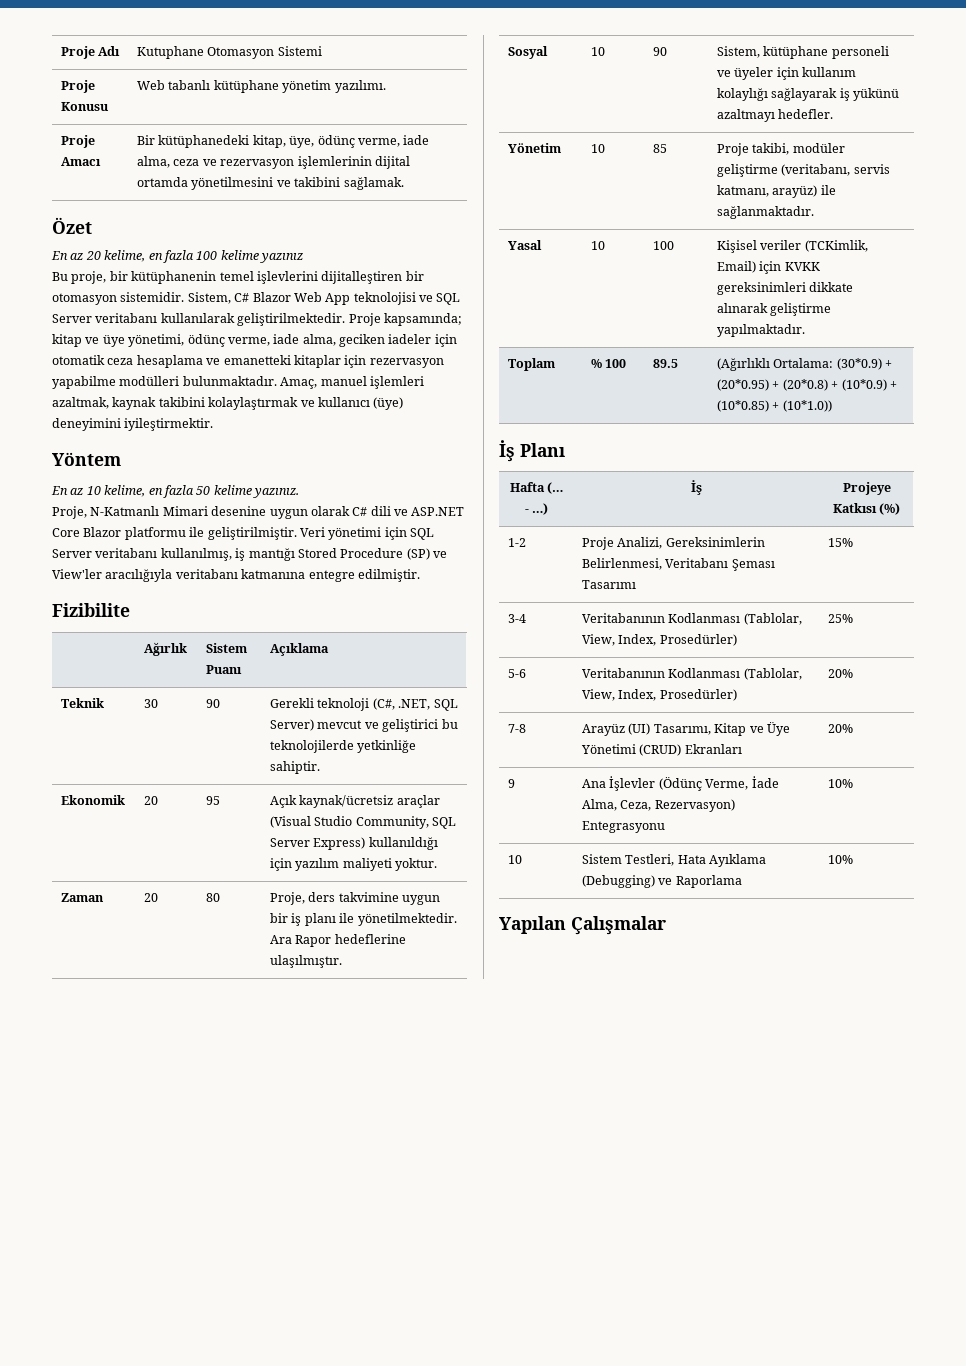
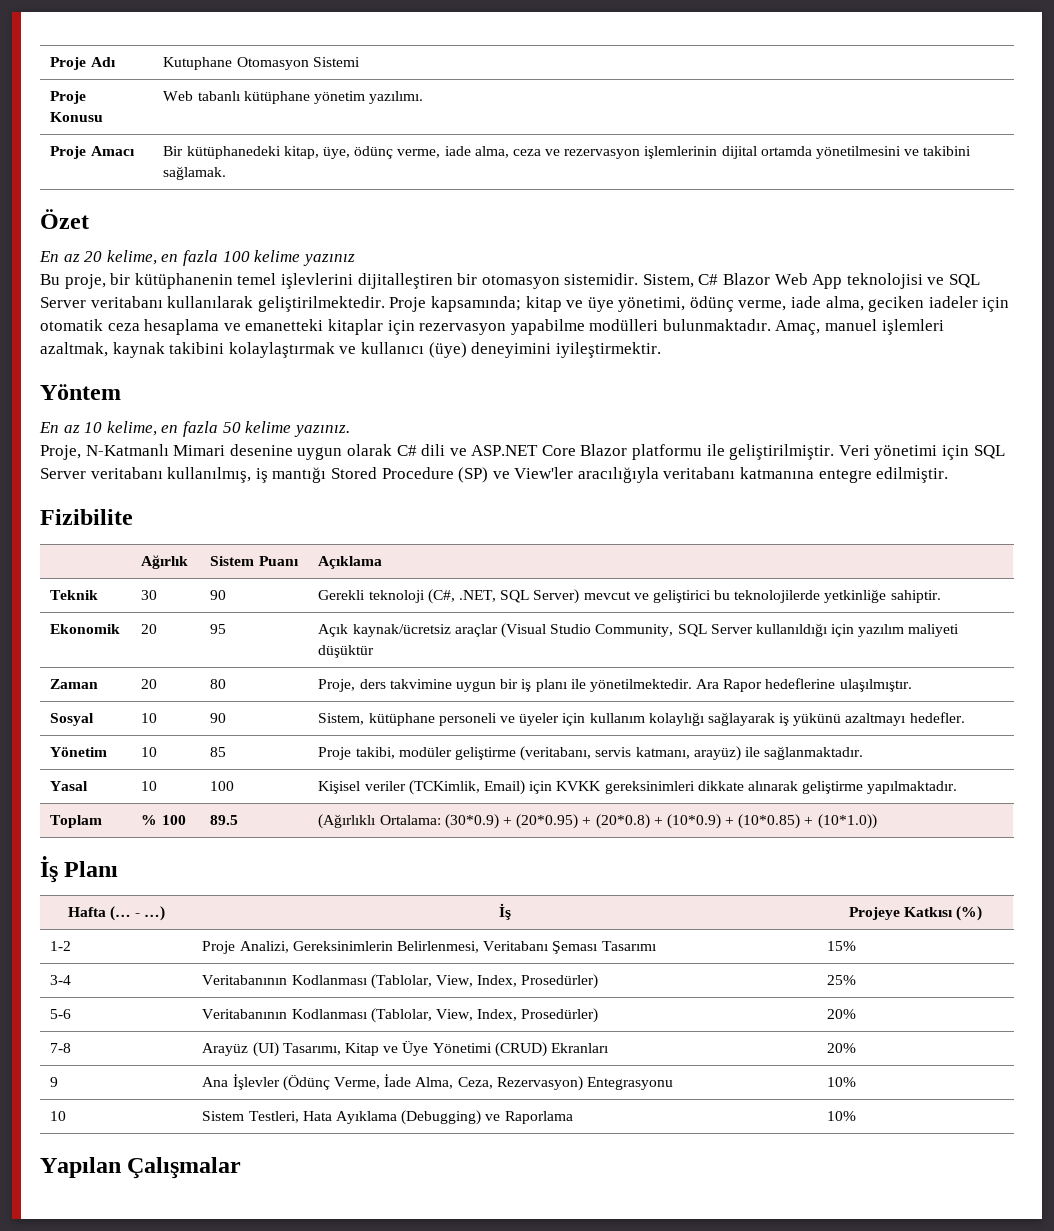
- Ekonomik | 20 | 95 | Açık kaynak/ücretsiz araçlar (Visual Studio Community, SQL Server Express) kullanıldığı için yazılım maliyeti yoktur.
+ Ekonomik | 20 | 95 | Açık kaynak/ücretsiz araçlar (Visual Studio Community, SQL Server kullanıldığı için yazılım maliyeti düşüktür

